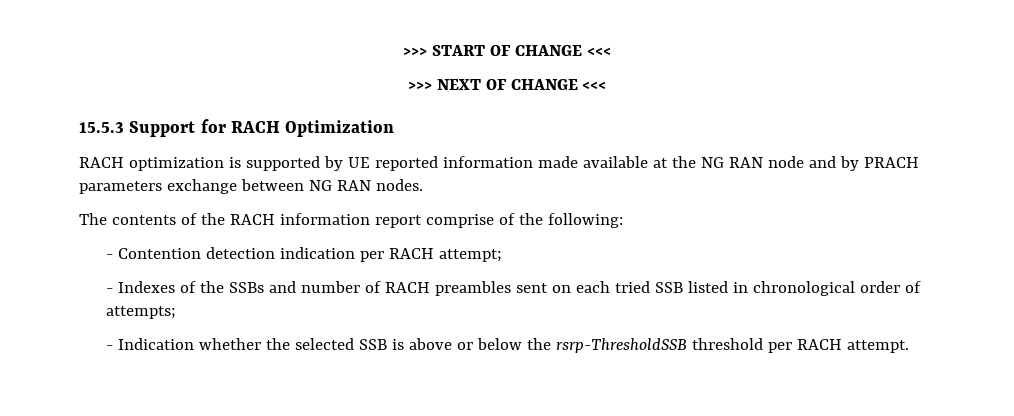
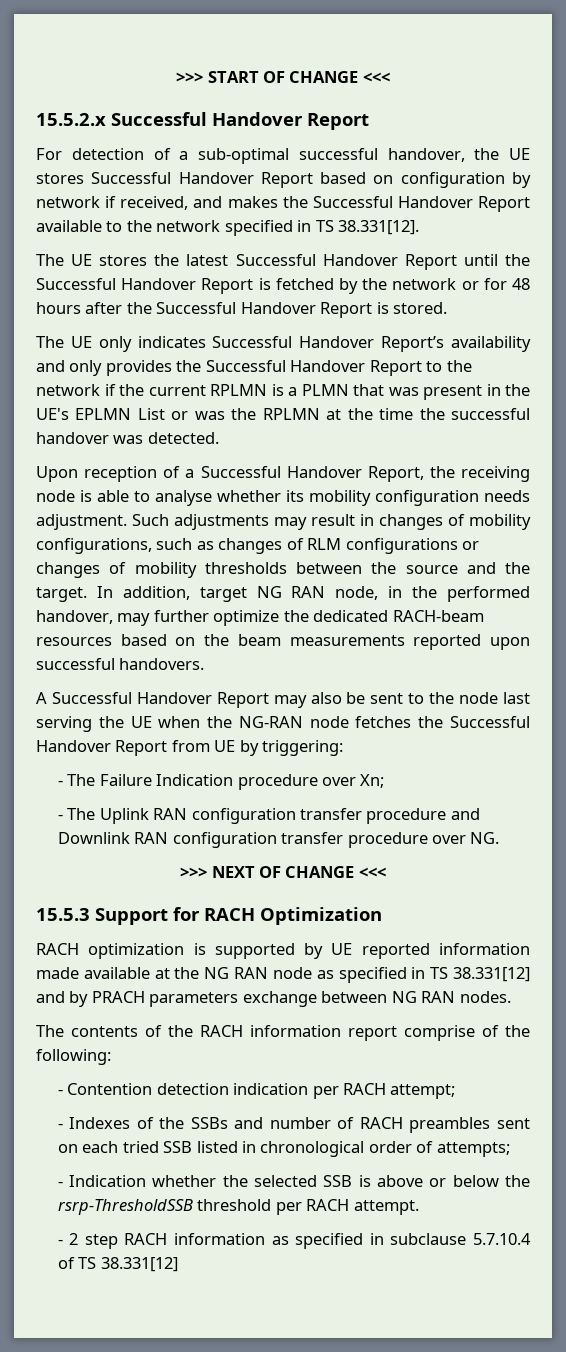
+ 15.5.2.x Successful Handover Report
+ For detection of a sub-optimal successful handover, the UE stores Successful Handover Report based on configuration by network if received, and makes the Successful Handover Report available to the network specified in TS 38.331[12].
+ The UE stores the latest Successful Handover Report until the Successful Handover Report is fetched by the network or for 48 hours after the Successful Handover Report is stored.
+ The UE only indicates Successful Handover Report’s availability and only provides the Successful Handover Report to the network if the current RPLMN is a PLMN that was present in the UE's EPLMN List or was the RPLMN at the time the successful handover was detected.
+ Upon reception of a Successful Handover Report, the receiving node is able to analyse whether its mobility configuration needs adjustment. Such adjustments may result in changes of mobility configurations, such as changes of RLM configurations or changes of mobility thresholds between the source and the target. In addition, target NG RAN node, in the performed handover, may further optimize the dedicated RACH-beam resources based on the beam measurements reported upon successful handovers.
+ A Successful Handover Report may also be sent to the node last serving the UE when the NG-RAN node fetches the Successful Handover Report from UE by triggering:
+ - The Failure Indication procedure over Xn;
+ - The Uplink RAN configuration transfer procedure and Downlink RAN configuration transfer procedure over NG.
- RACH optimization is supported by UE reported information made available at the NG RAN node and by PRACH parameters exchange between NG RAN nodes.
+ RACH optimization is supported by UE reported information made available at the NG RAN node as specified in TS 38.331[12] and by PRACH parameters exchange between NG RAN nodes.
+ - 2 step RACH information as specified in subclause 5.7.10.4 of TS 38.331[12]

